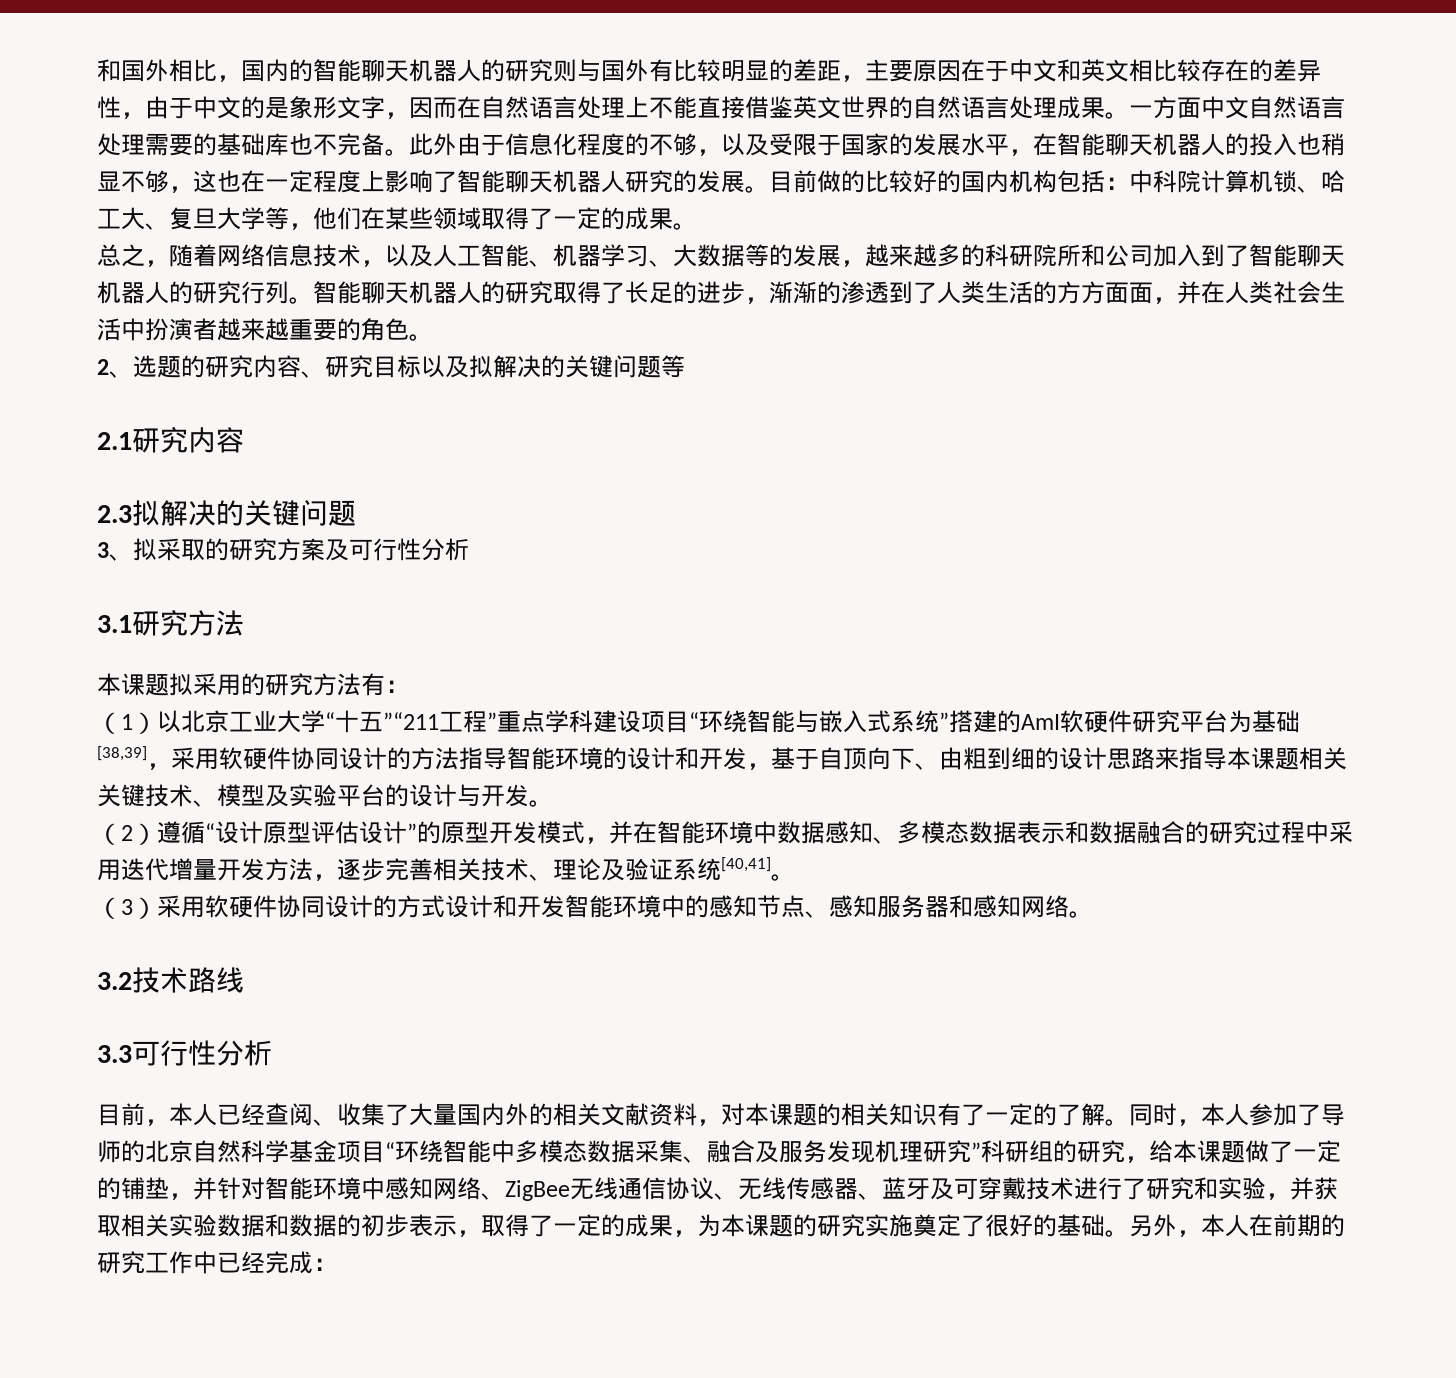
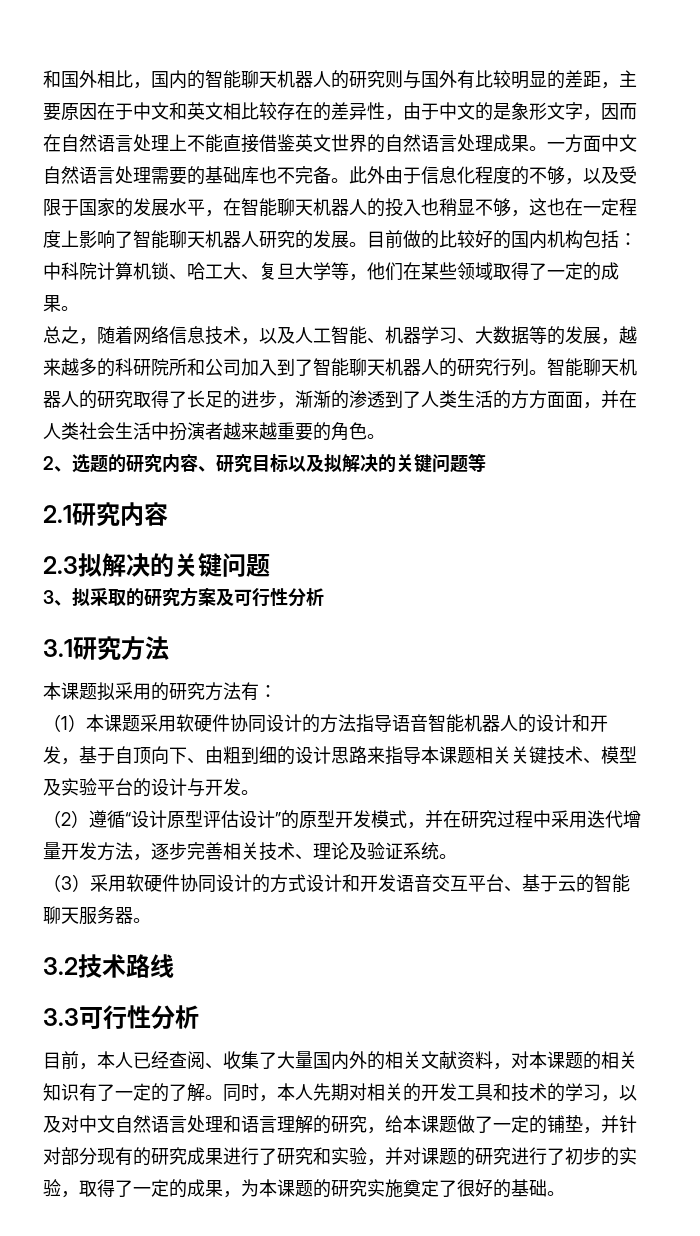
- （1）以北京工业大学“十五”“211工程”重点学科建设项目“环绕智能与嵌入式系统”搭建的AmI软硬件研究平台为基础[38,39]，采用软硬件协同设计的方法指导智能环境的设计和开发，基于自顶向下、由粗到细的设计思路来指导本课题相关关键技术、模型及实验平台的设计与开发。
+ （1）本课题采用软硬件协同设计的方法指导语音智能机器人的设计和开发，基于自顶向下、由粗到细的设计思路来指导本课题相关关键技术、模型及实验平台的设计与开发。
- （2）遵循“设计原型评估设计”的原型开发模式，并在智能环境中数据感知、多模态数据表示和数据融合的研究过程中采用迭代增量开发方法，逐步完善相关技术、理论及验证系统[40,41]。
+ （2）遵循“设计原型评估设计”的原型开发模式，并在研究过程中采用迭代增量开发方法，逐步完善相关技术、理论及验证系统。
- （3）采用软硬件协同设计的方式设计和开发智能环境中的感知节点、感知服务器和感知网络。
+ （3）采用软硬件协同设计的方式设计和开发语音交互平台、基于云的智能聊天服务器。
- 同时，本人参加了导师的北京自然科学基金项目“环绕智能中多模态数据采集、融合及服务发现机理研究”科研组的研究，给本课题做了一定的铺垫，并针对智能环境中感知网络、ZigBee无线通信协议、无线传感器、蓝牙及可穿戴技术进行了研究和实验，并获取相关实验数据和数据的初步表示，取得了一定的成果，为本课题的研究实施奠定了很好的基础。另外，本人在前期的研究工作中已经完成：
+ 同时，本人先期对相关的开发工具和技术的学习，以及对中文自然语言处理和语言理解的研究，给本课题做了一定的铺垫，并针对部分现有的研究成果进行了研究和实验，并对课题的研究进行了初步的实验，取得了一定的成果，为本课题的研究实施奠定了很好的基础。

